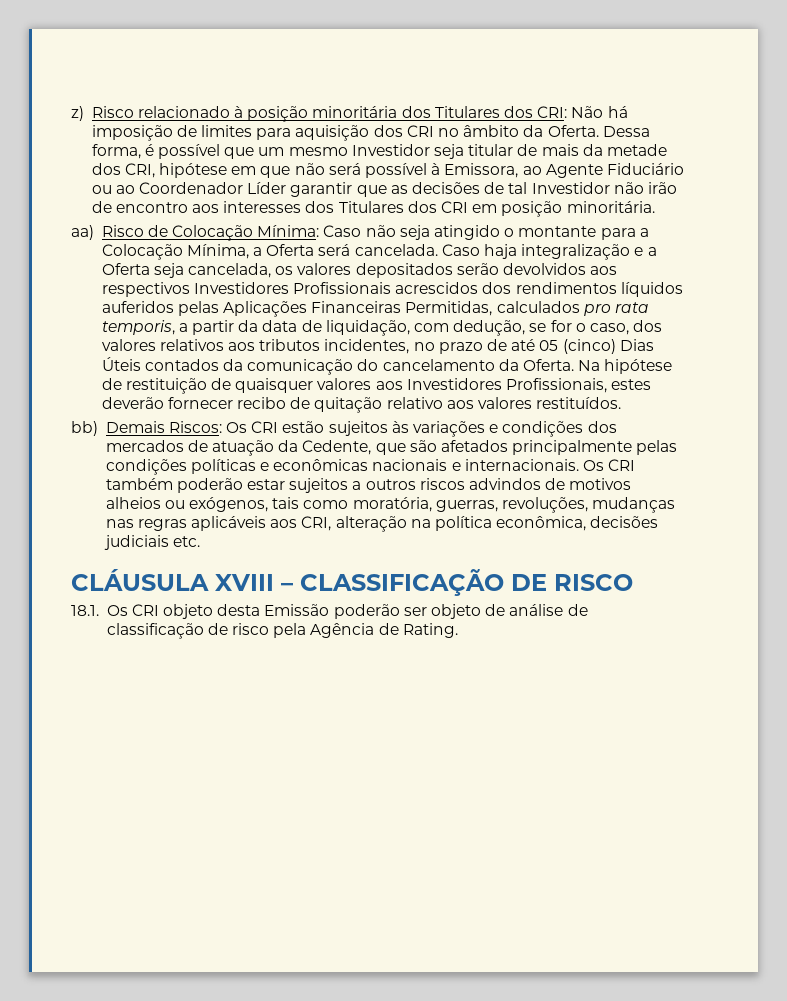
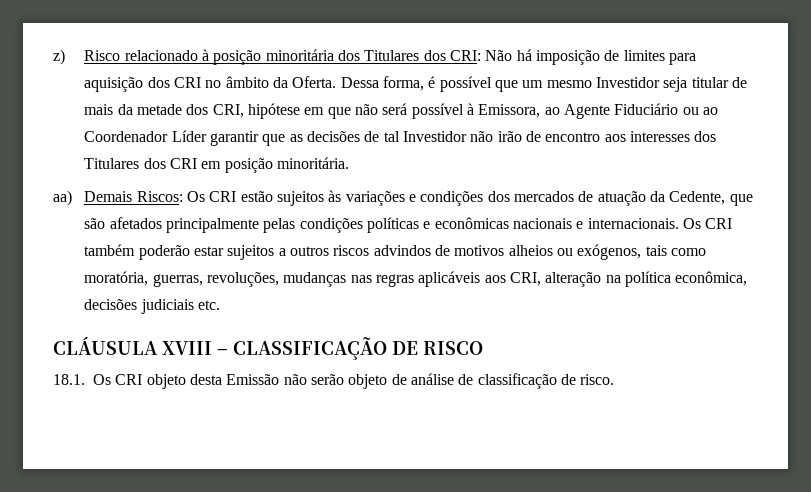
- aa) Risco de Colocação Mínima: Caso não seja atingido o montante para a Colocação Mínima, a Oferta será cancelada. Caso haja integralização e a Oferta seja cancelada, os valores depositados serão devolvidos aos respectivos Investidores Profissionais acrescidos dos rendimentos líquidos auferidos pelas Aplicações Financeiras Permitidas, calculados pro rata temporis, a partir da data de liquidação, com dedução, se for o caso, dos valores relativos aos tributos incidentes, no prazo de até 05 (cinco) Dias Úteis contados da comunicação do cancelamento da Oferta. Na hipótese de restituição de quaisquer valores aos Investidores Profissionais, estes deverão fornecer recibo de quitação relativo aos valores restituídos.
- bb) Demais Riscos: Os CRI estão sujeitos às variações e condições dos mercados de atuação da Cedente, que são afetados principalmente pelas condições políticas e econômicas nacionais e internacionais.
+ aa) Demais Riscos: Os CRI estão sujeitos às variações e condições dos mercados de atuação da Cedente, que são afetados principalmente pelas condições políticas e econômicas nacionais e internacionais.
- 18.1. Os CRI objeto desta Emissão poderão ser objeto de análise de classificação de risco pela Agência de Rating.
+ 18.1. Os CRI objeto desta Emissão não serão objeto de análise de classificação de risco.

